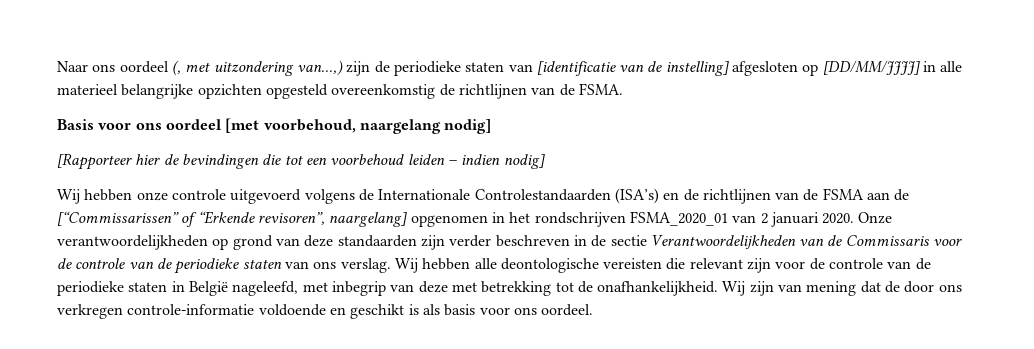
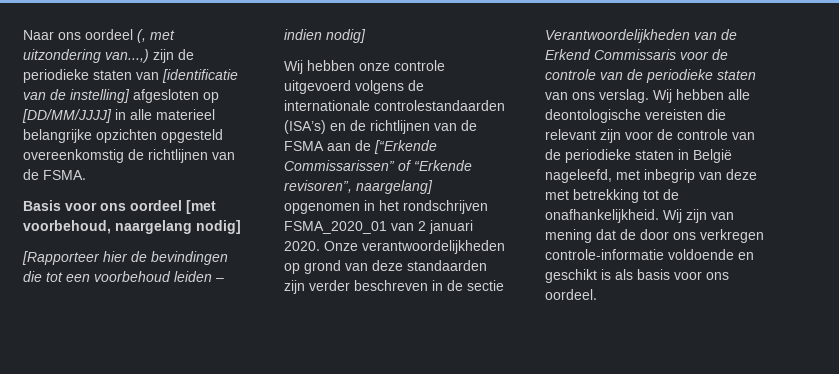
- Wij hebben onze controle uitgevoerd volgens de Internationale Controlestandaarden (ISA’s) en de richtlijnen van de FSMA aan de [“Commissarissen” of “Erkende revisoren”, naargelang] opgenomen in het rondschrijven FSMA_2020_01 van 2 januari 2020.
+ Wij hebben onze controle uitgevoerd volgens de internationale controlestandaarden (ISA’s) en de richtlijnen van de FSMA aan de [“Erkende Commissarissen” of “Erkende revisoren”, naargelang] opgenomen in het rondschrijven FSMA_2020_01 van 2 januari 2020.
- Onze verantwoordelijkheden op grond van deze standaarden zijn verder beschreven in de sectie Verantwoordelijkheden van de Commissaris voor de controle van de periodieke staten van ons verslag.
+ Onze verantwoordelijkheden op grond van deze standaarden zijn verder beschreven in de sectie Verantwoordelijkheden van de Erkend Commissaris voor de controle van de periodieke staten van ons verslag.

